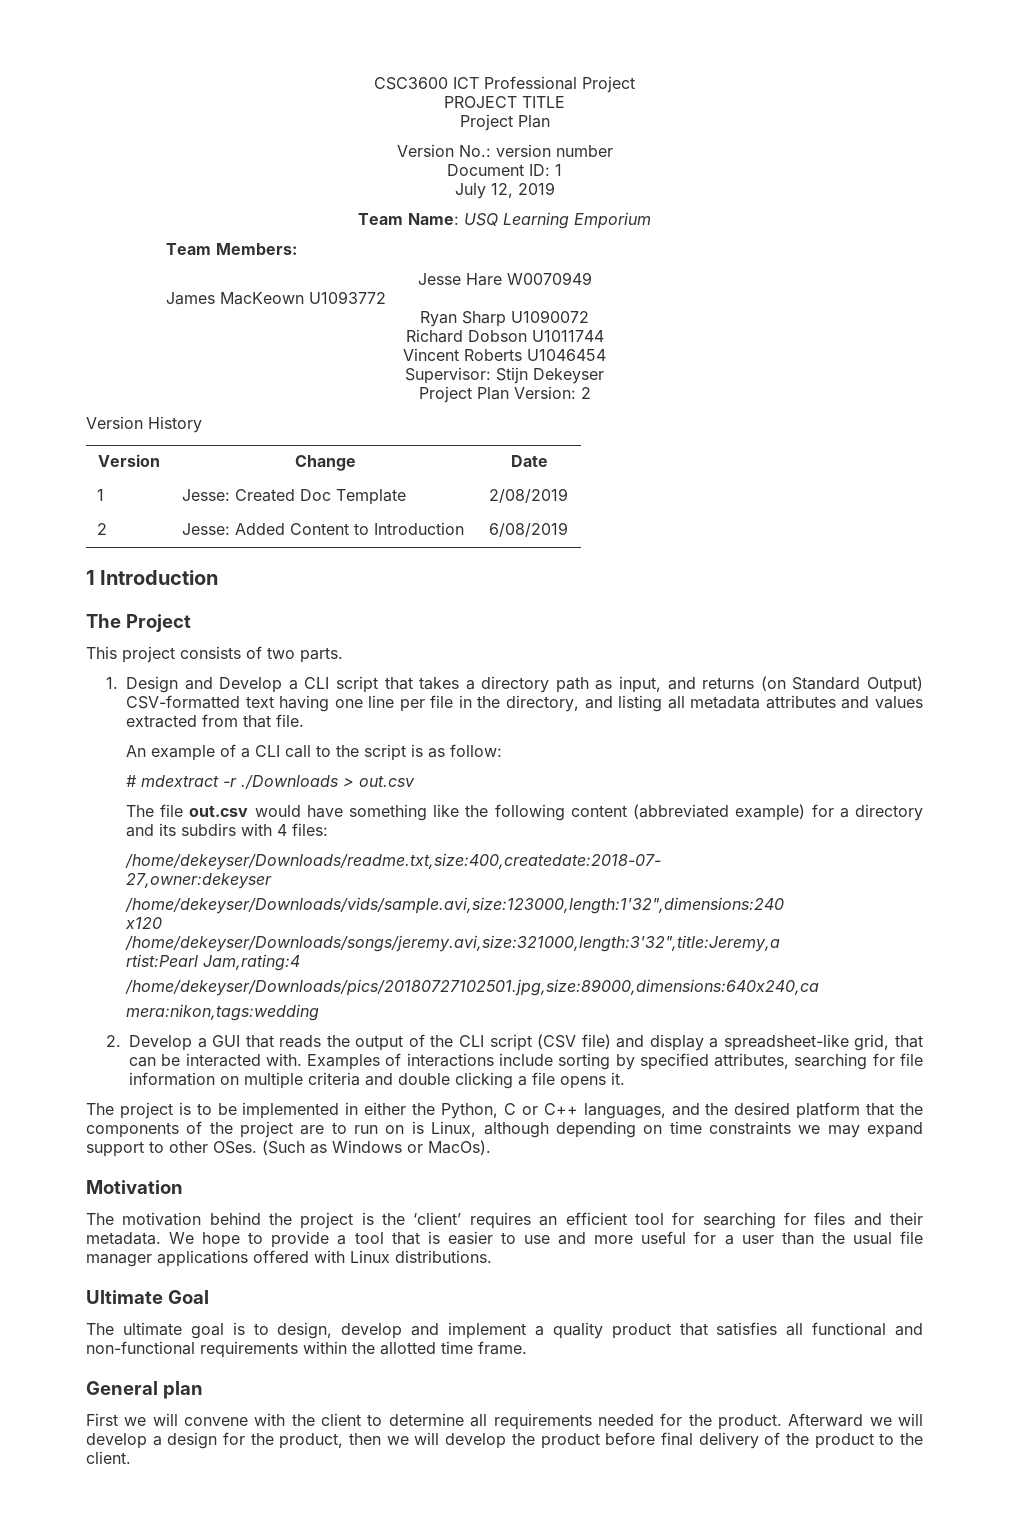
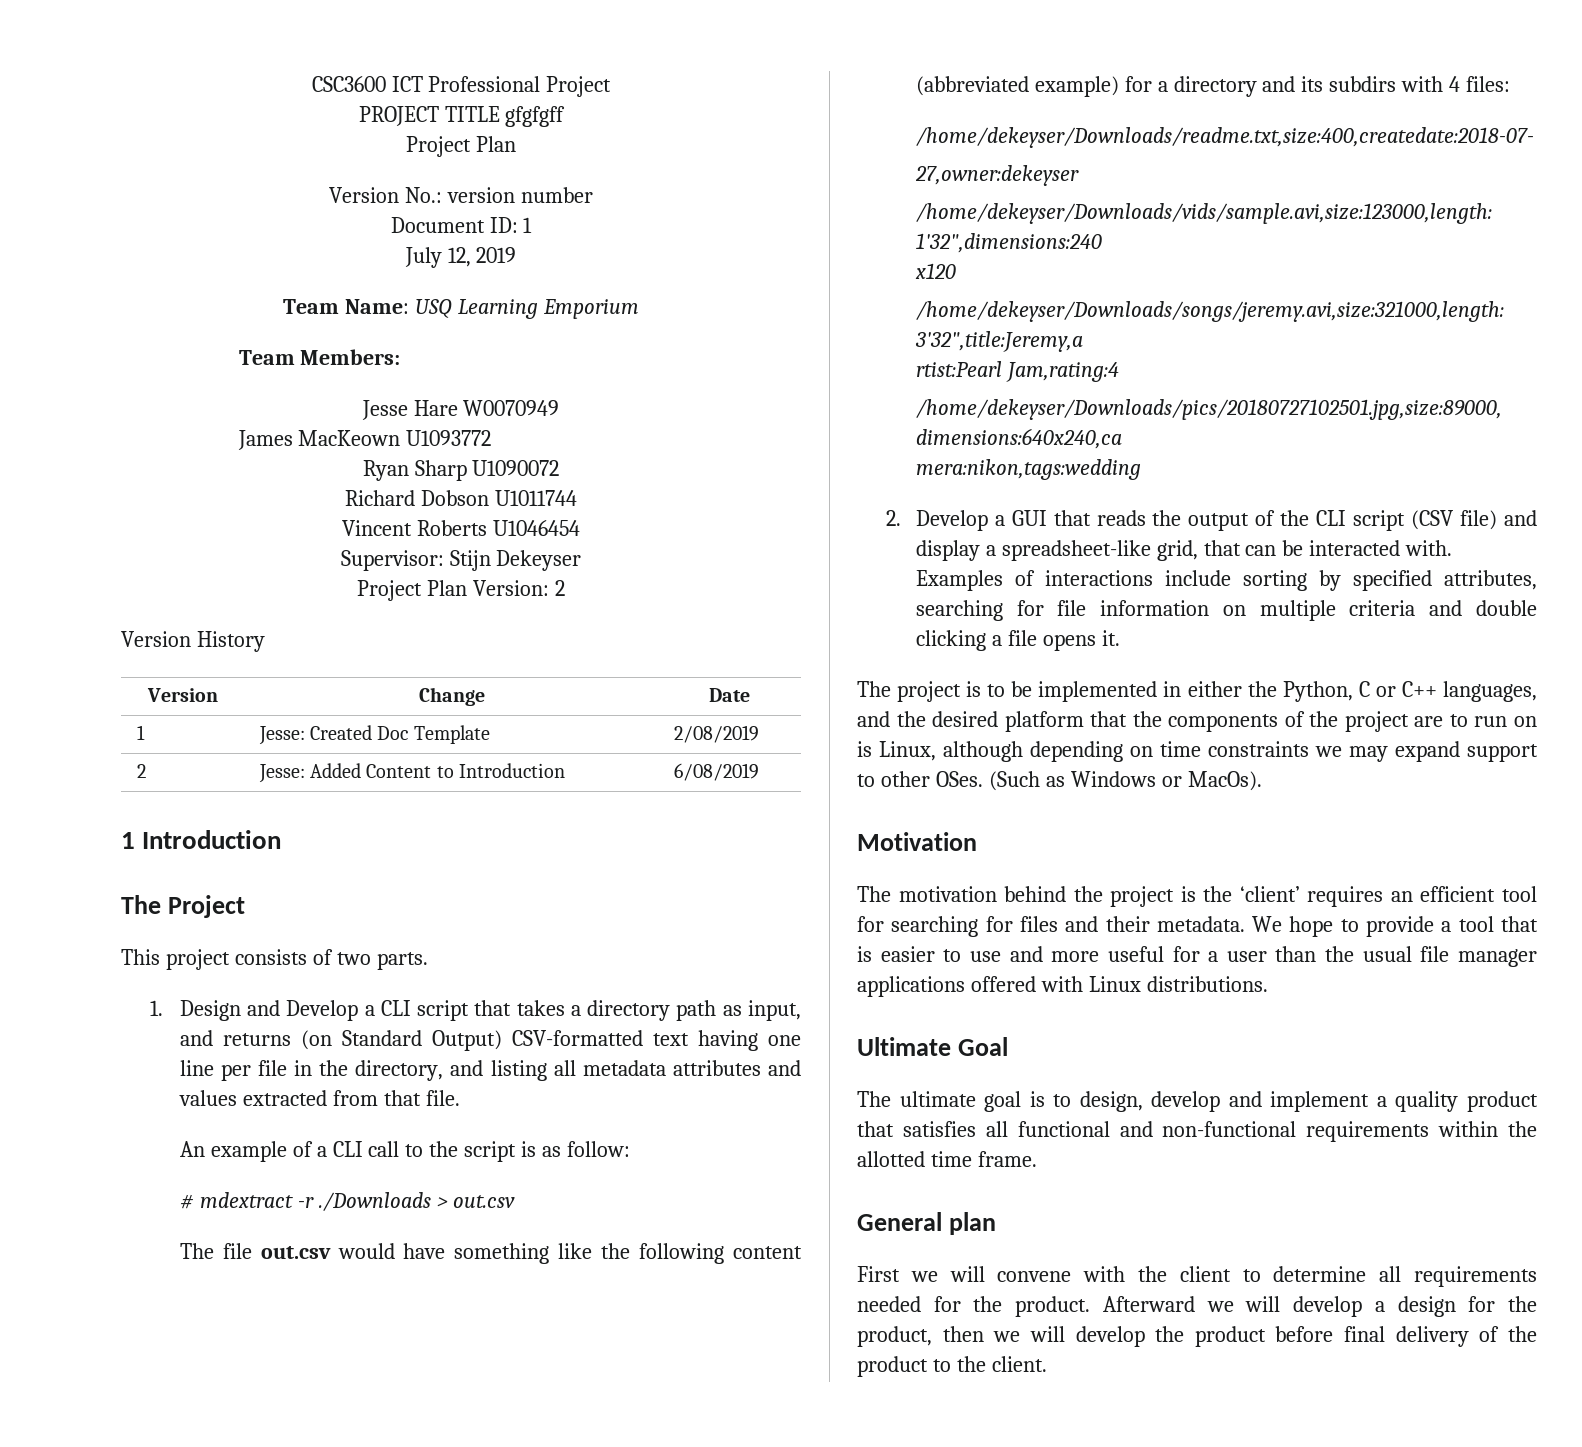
- PROJECT TITLE
+ PROJECT TITLE gfgfgff

